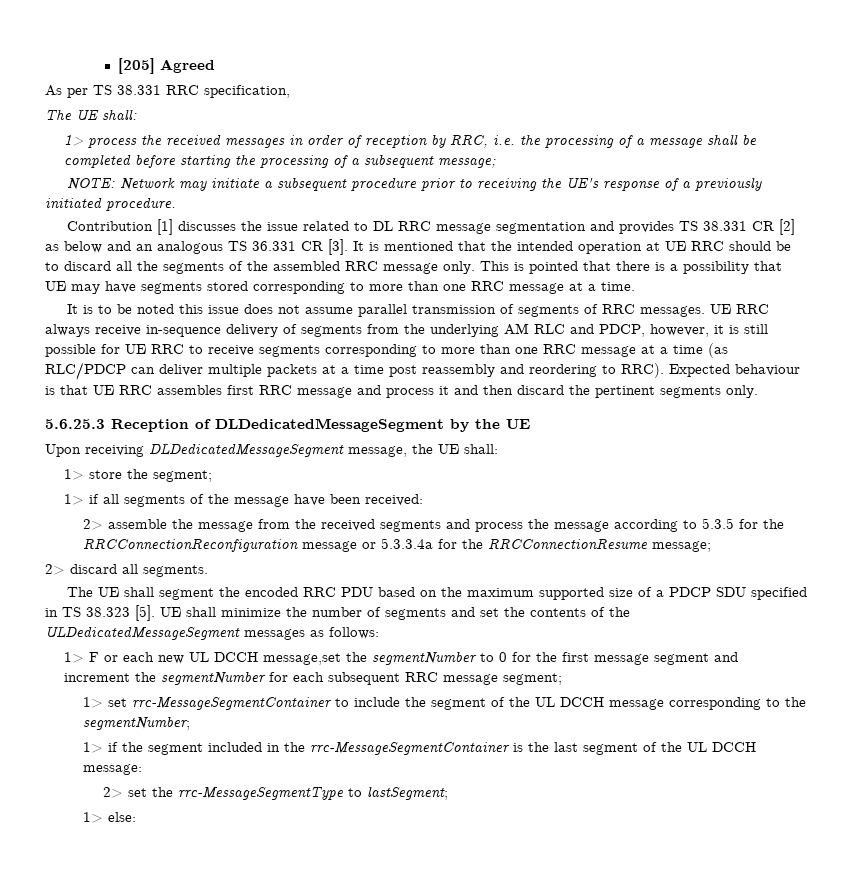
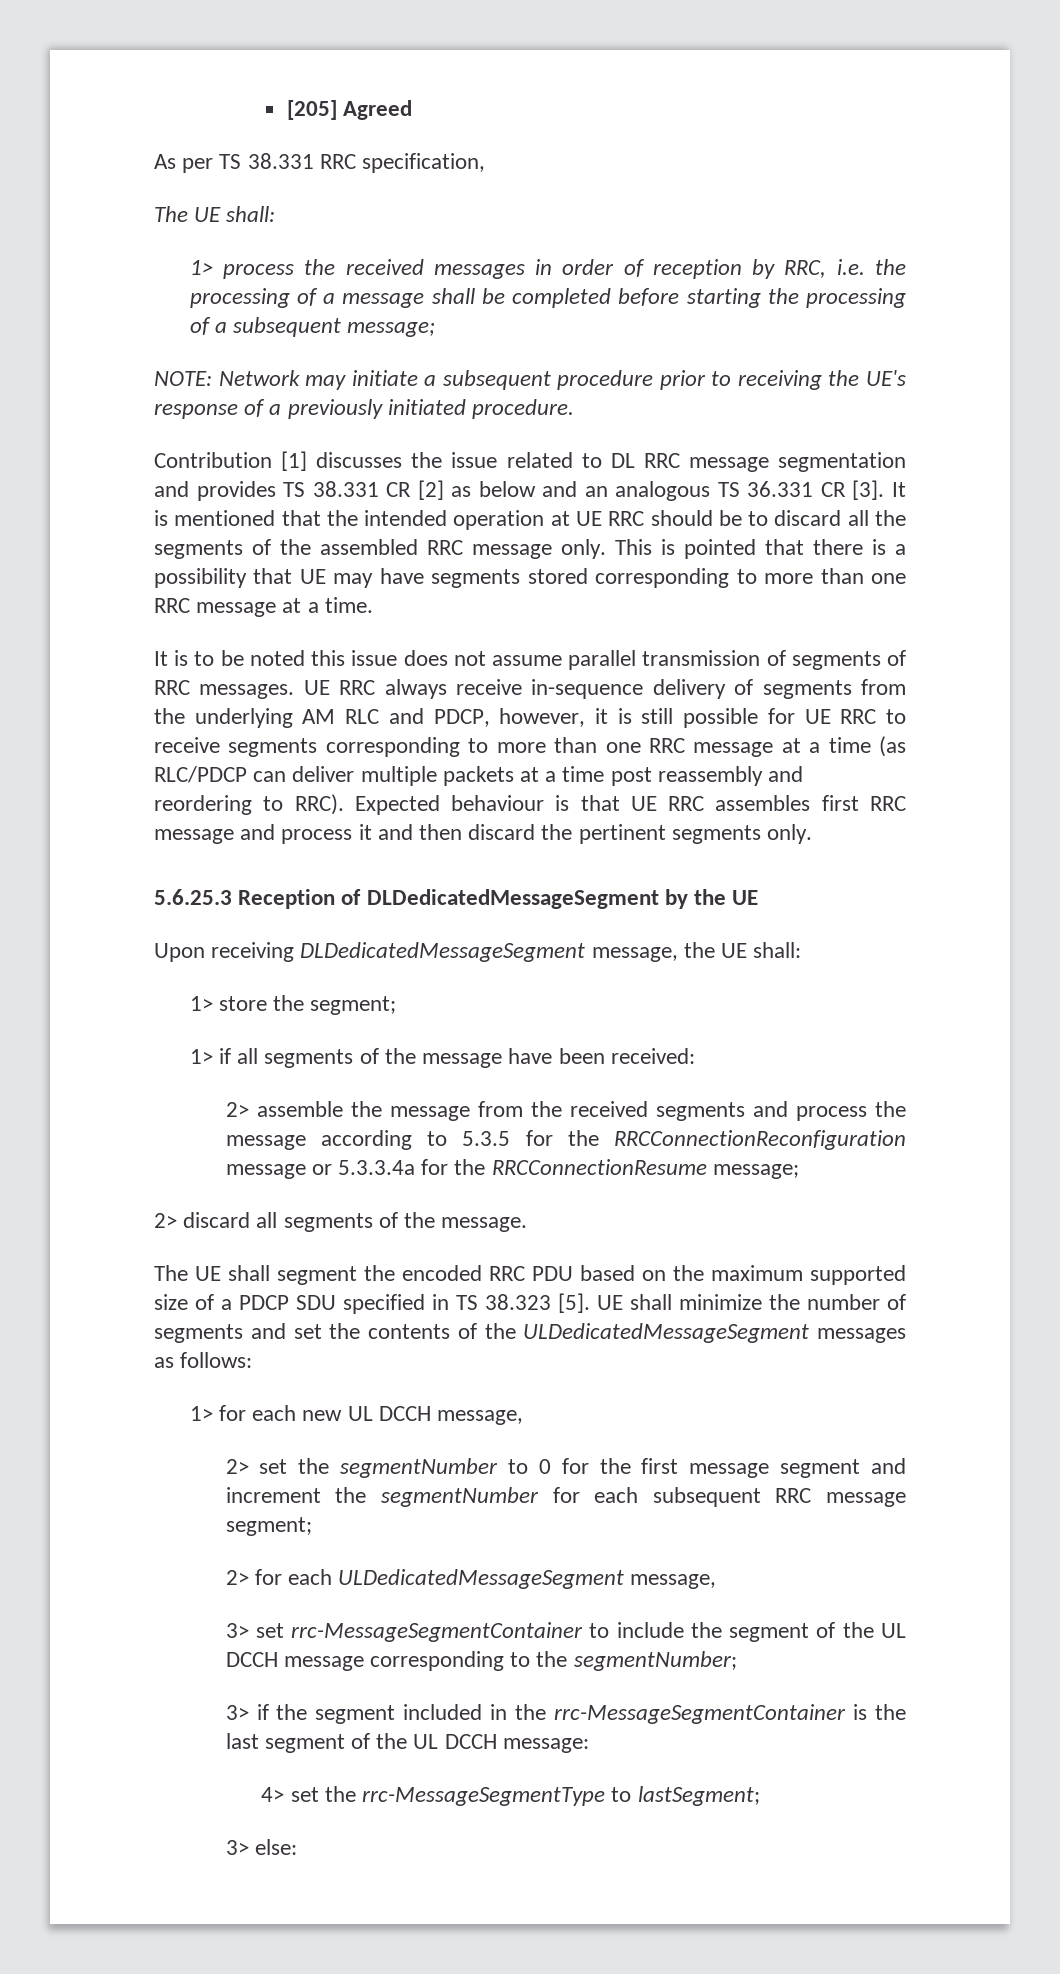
- 2> discard all segments.
+ 2> discard all segments of the message.
- 1> F or each new UL DCCH message,set the segmentNumber to 0 for the first message segment and increment the segmentNumber for each subsequent RRC message segment;
+ 1> for each new UL DCCH message,
+ 2> set the segmentNumber to 0 for the first message segment and increment the segmentNumber for each subsequent RRC message segment;
- 1> set rrc-MessageSegmentContainer to include the segment of the UL DCCH message corresponding to the segmentNumber;
+ 2> for each ULDedicatedMessageSegment message,
+ 3> set rrc-MessageSegmentContainer to include the segment of the UL DCCH message corresponding to the segmentNumber;
- 1> if the segment included in the rrc-MessageSegmentContainer is the last segment of the UL DCCH message:
+ 3> if the segment included in the rrc-MessageSegmentContainer is the last segment of the UL DCCH message:
- 2> set the rrc-MessageSegmentType to lastSegment;
+ 4> set the rrc-MessageSegmentType to lastSegment;
- 1> else:
+ 3> else:

